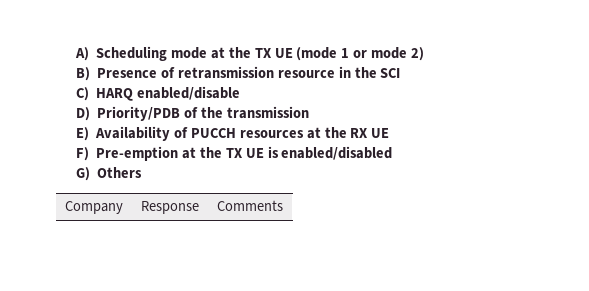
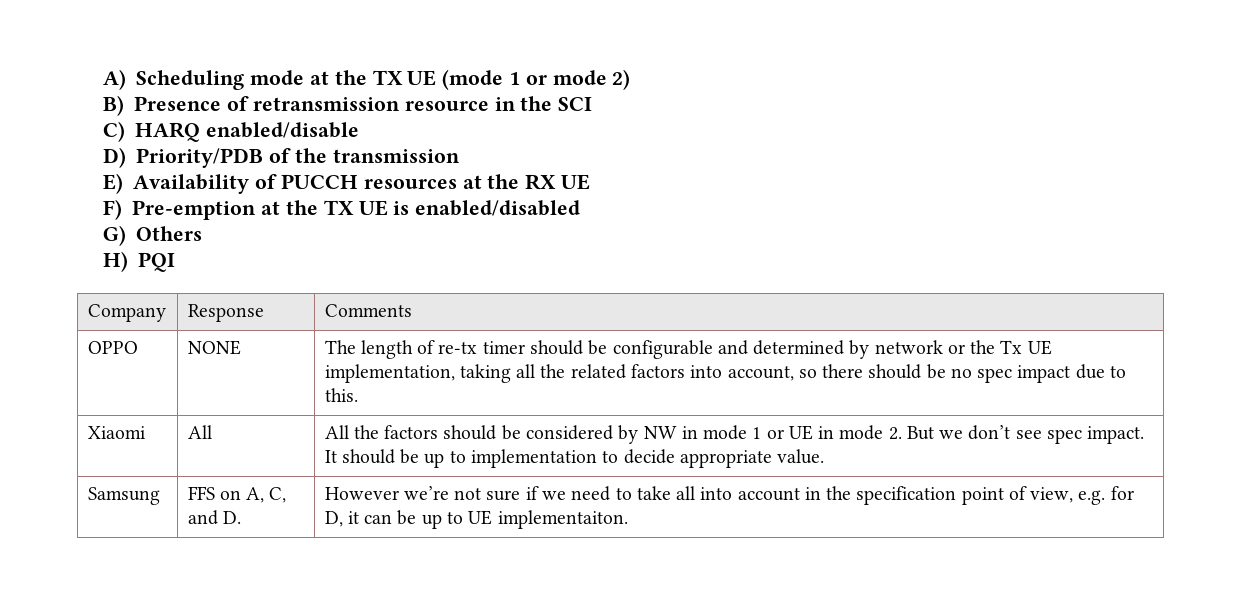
+ H) PQI
+ OPPO | NONE | The length of re-tx timer should be configurable and determined by network or the Tx UE implementation, taking all the related factors into account, so there should be no spec impact due to this.
+ Xiaomi | All | All the factors should be considered by NW in mode 1 or UE in mode 2. But we don’t see spec impact. It should be up to implementation to decide appropriate value.
+ Samsung | FFS on A, C, and D. | However we’re not sure if we need to take all into account in the specification point of view, e.g. for D, it can be up to UE implementaiton.

